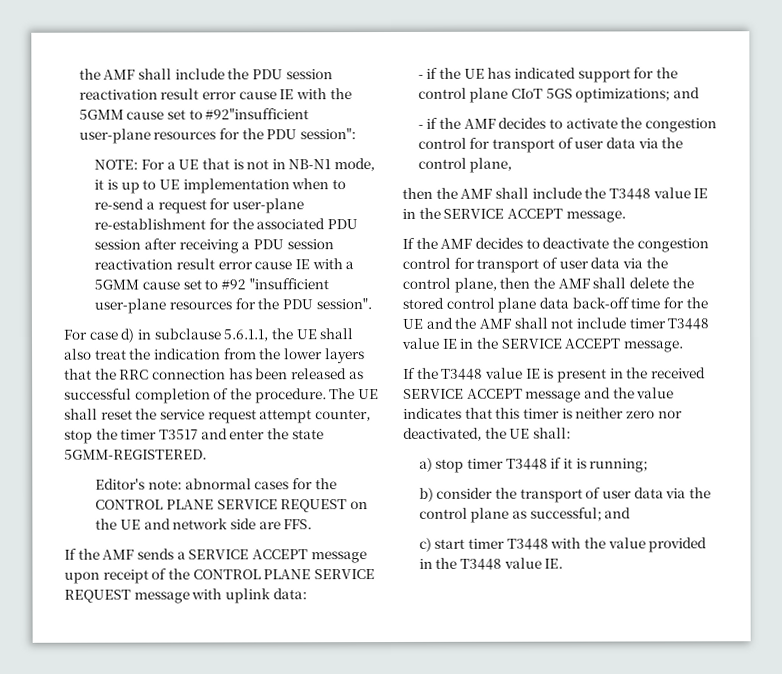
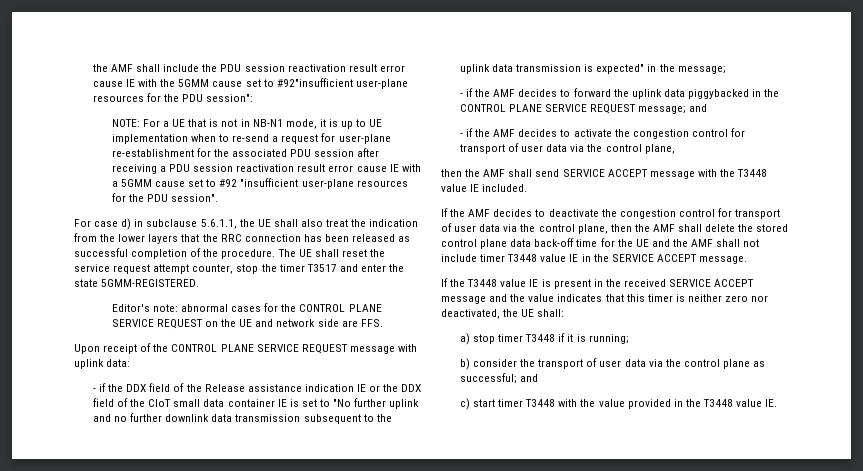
- If the AMF sends a SERVICE ACCEPT message upon receipt of the CONTROL PLANE SERVICE REQUEST message with uplink data:
+ Upon receipt of the CONTROL PLANE SERVICE REQUEST message with uplink data:
- - if the UE has indicated support for the control plane CIoT 5GS optimizations; and
+ - if the DDX field of the Release assistance indication IE or the DDX field of the CIoT small data container IE is set to "No further uplink and no further downlink data transmission subsequent to the uplink data transmission is expected" in the message;
+ - if the AMF decides to forward the uplink data piggybacked in the CONTROL PLANE SERVICE REQUEST message; and
- then the AMF shall include the T3448 value IE in the SERVICE ACCEPT message.
+ then the AMF shall send SERVICE ACCEPT message with the T3448 value IE included.

